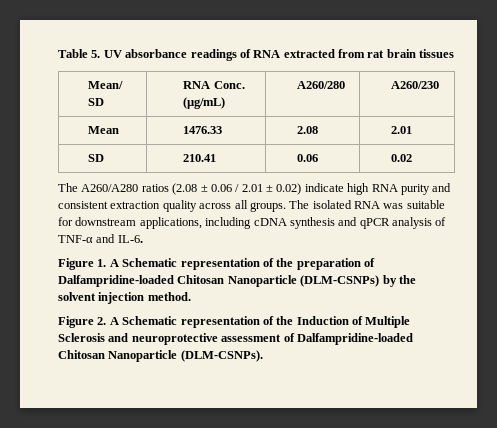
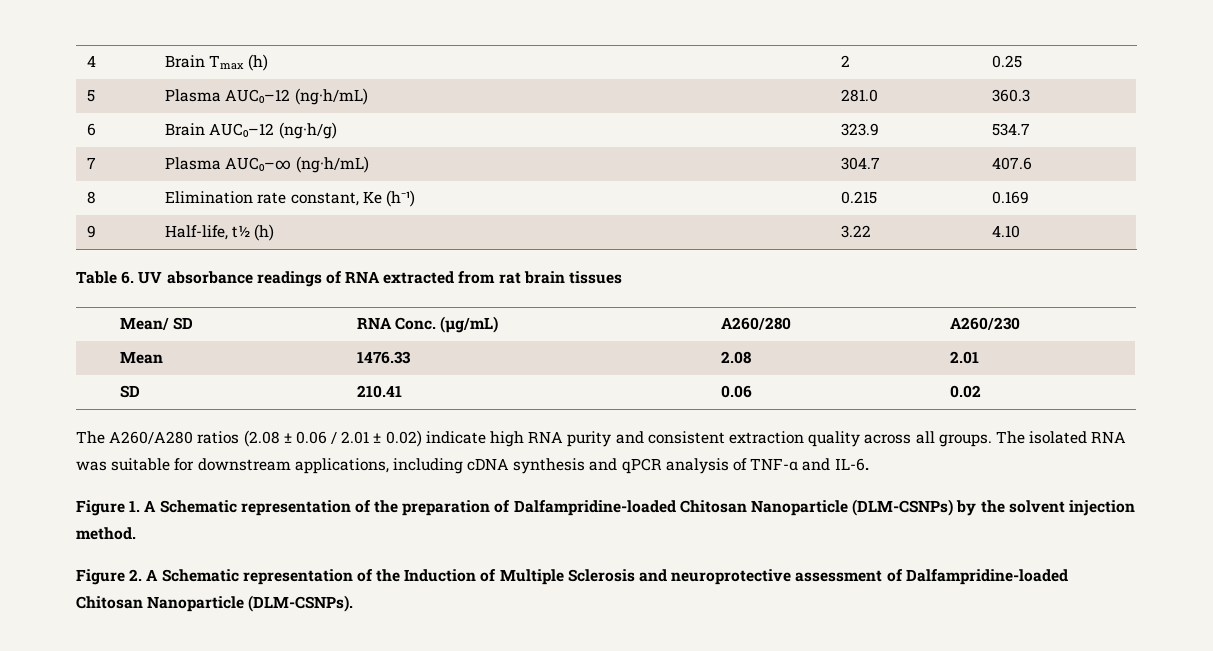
- Table 5. UV absorbance readings of RNA extracted from rat brain tissues
+ 4 | Brain Tmax (h) | 2 | 0.25
+ 5 | Plasma AUC₀–12 (ng·h/mL) | 281.0 | 360.3
+ 6 | Brain AUC₀–12 (ng·h/g) | 323.9 | 534.7
+ 7 | Plasma AUC₀–∞ (ng·h/mL) | 304.7 | 407.6
+ 8 | Elimination rate constant, Ke (h⁻¹) | 0.215 | 0.169
+ 9 | Half-life, t½ (h) | 3.22 | 4.10
+ Table 6. UV absorbance readings of RNA extracted from rat brain tissues

